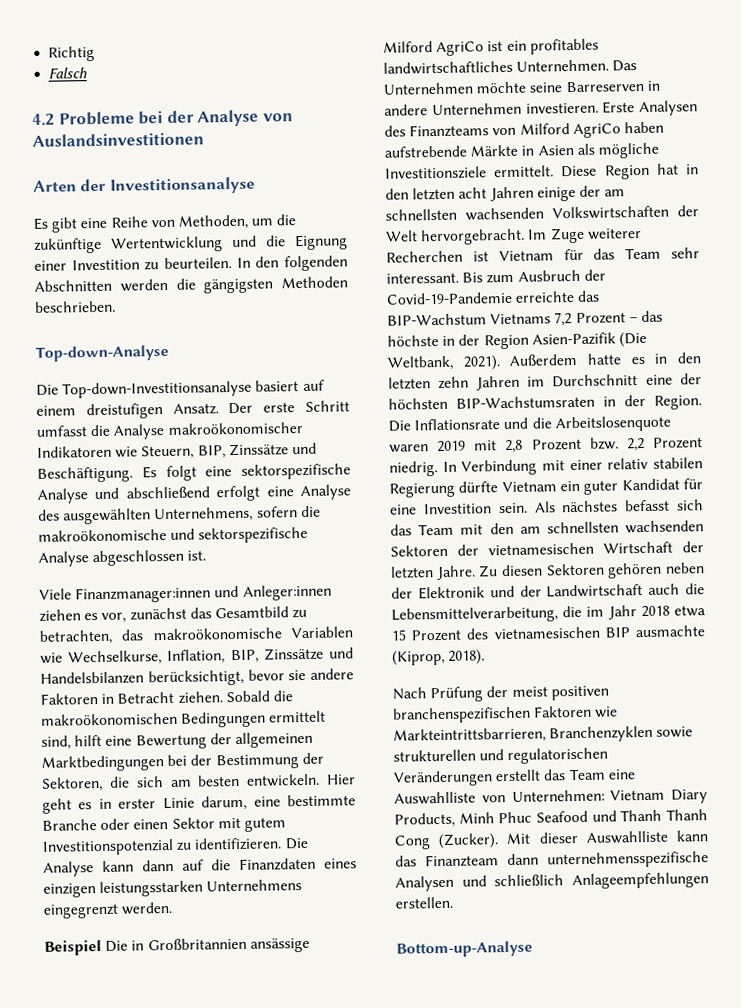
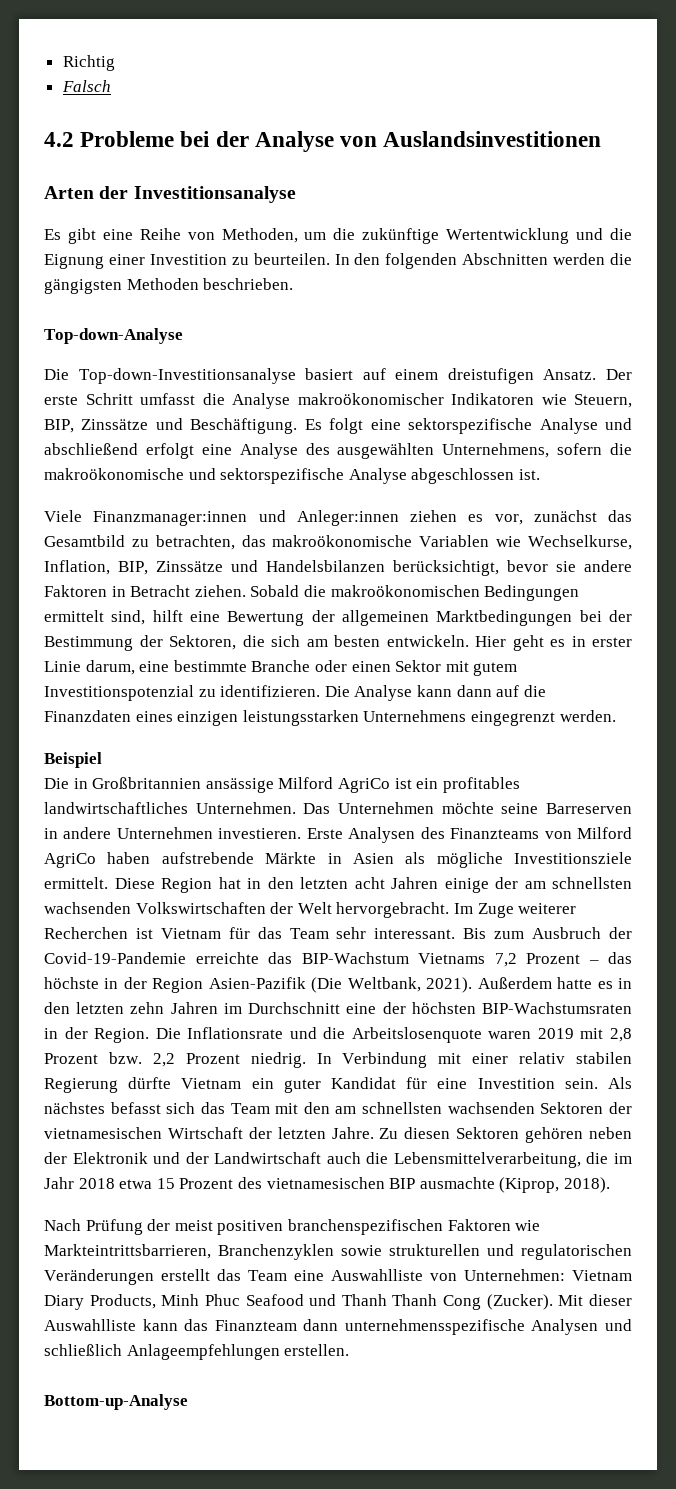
- Beispiel Die in Großbritannien ansässige Milford AgriCo ist ein profitables landwirtschaftliches Unternehmen.
+ Beispiel
+ Die in Großbritannien ansässige Milford AgriCo ist ein profitables landwirtschaftliches Unternehmen.

